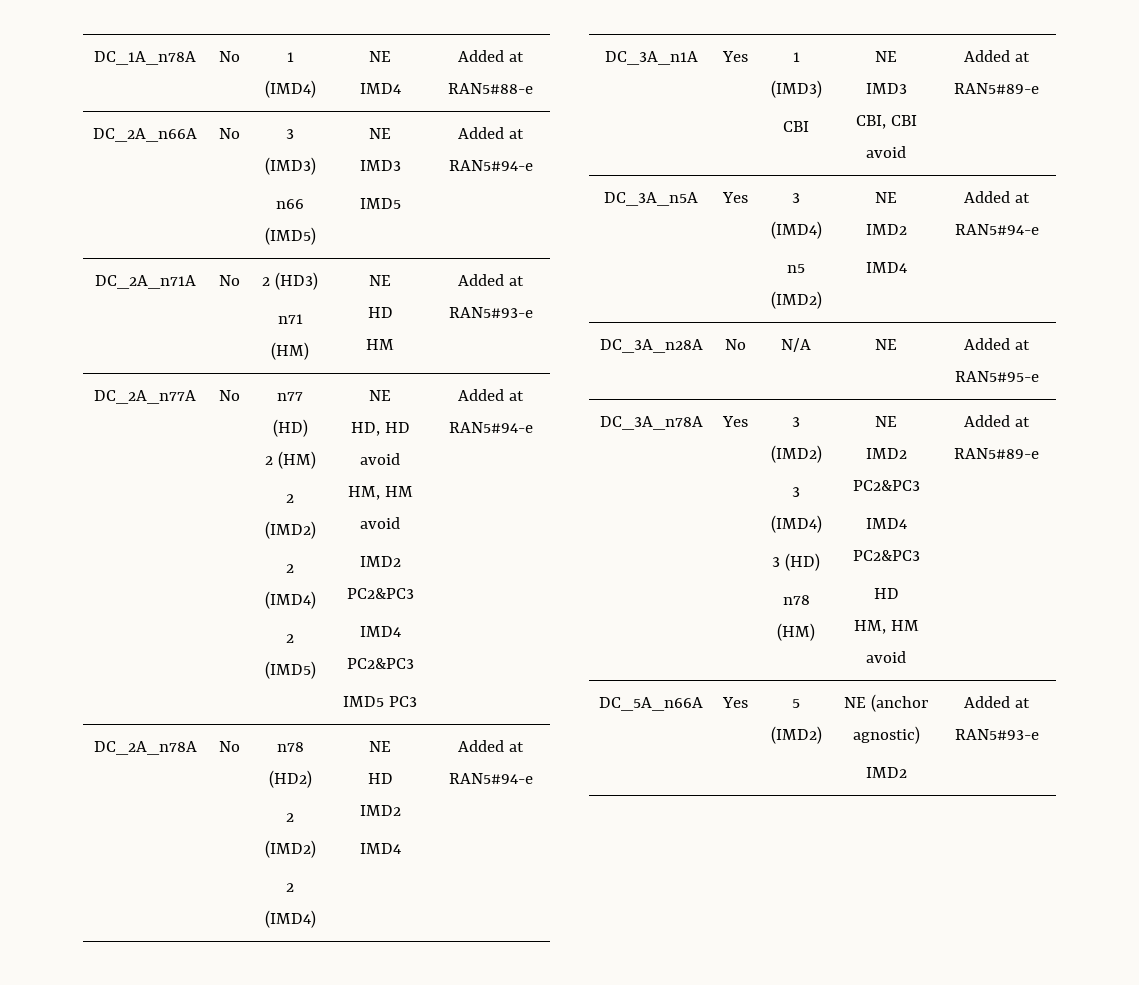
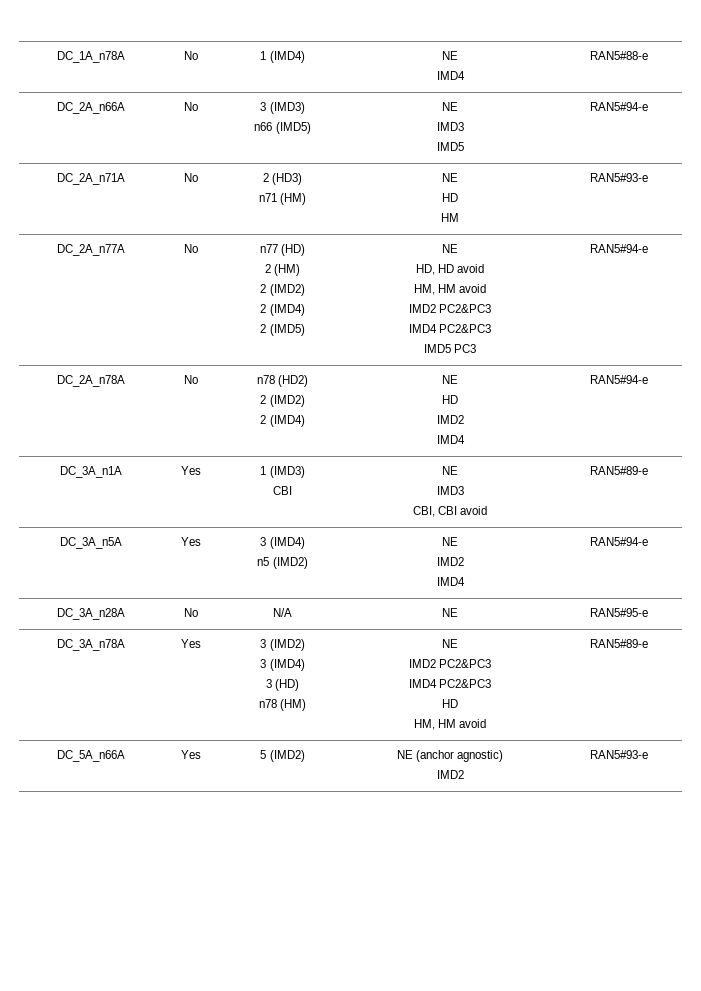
  DC_1A_n78A | No | 1 (IMD4) | NE
- IMD4 | Added at RAN5#88-e
+ IMD4 | RAN5#88-e
  DC_2A_n66A | No | 3 (IMD3)
  n66 (IMD5) | NE
  IMD3
- IMD5 | Added at RAN5#94-e
+ IMD5 | RAN5#94-e
  DC_2A_n71A | No | 2 (HD3)
  n71 (HM) | NE
  HD
- HM | Added at RAN5#93-e
+ HM | RAN5#93-e
  DC_2A_n77A | No | n77 (HD)
  2 (HM)
  2 (IMD2)
  2 (IMD4)
  2 (IMD5) | NE
  HD, HD avoid
  HM, HM avoid
  IMD2 PC2&PC3
  IMD4 PC2&PC3
- IMD5 PC3 | Added at RAN5#94-e
+ IMD5 PC3 | RAN5#94-e
  DC_2A_n78A | No | n78 (HD2)
  2 (IMD2)
  2 (IMD4) | NE
  HD
  IMD2
- IMD4 | Added at RAN5#94-e
+ IMD4 | RAN5#94-e
  DC_3A_n1A | Yes | 1 (IMD3)
  CBI | NE
  IMD3
- CBI, CBI avoid | Added at RAN5#89-e
+ CBI, CBI avoid | RAN5#89-e
  DC_3A_n5A | Yes | 3 (IMD4)
  n5 (IMD2) | NE
  IMD2
- IMD4 | Added at RAN5#94-e
+ IMD4 | RAN5#94-e
- DC_3A_n28A | No | N/A | NE | Added at RAN5#95-e
+ DC_3A_n28A | No | N/A | NE | RAN5#95-e
  DC_3A_n78A | Yes | 3 (IMD2)
  3 (IMD4)
  3 (HD)
  n78 (HM) | NE
  IMD2 PC2&PC3
  IMD4 PC2&PC3
  HD
- HM, HM avoid | Added at RAN5#89-e
+ HM, HM avoid | RAN5#89-e
  DC_5A_n66A | Yes | 5 (IMD2) | NE (anchor agnostic)
- IMD2 | Added at RAN5#93-e
+ IMD2 | RAN5#93-e

